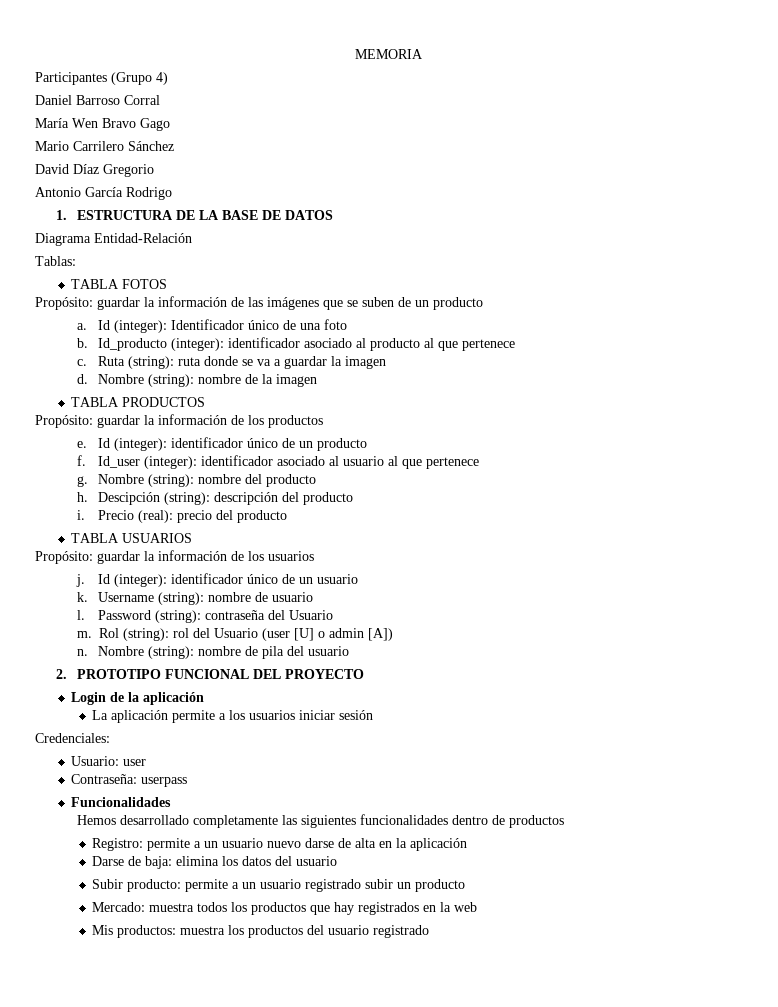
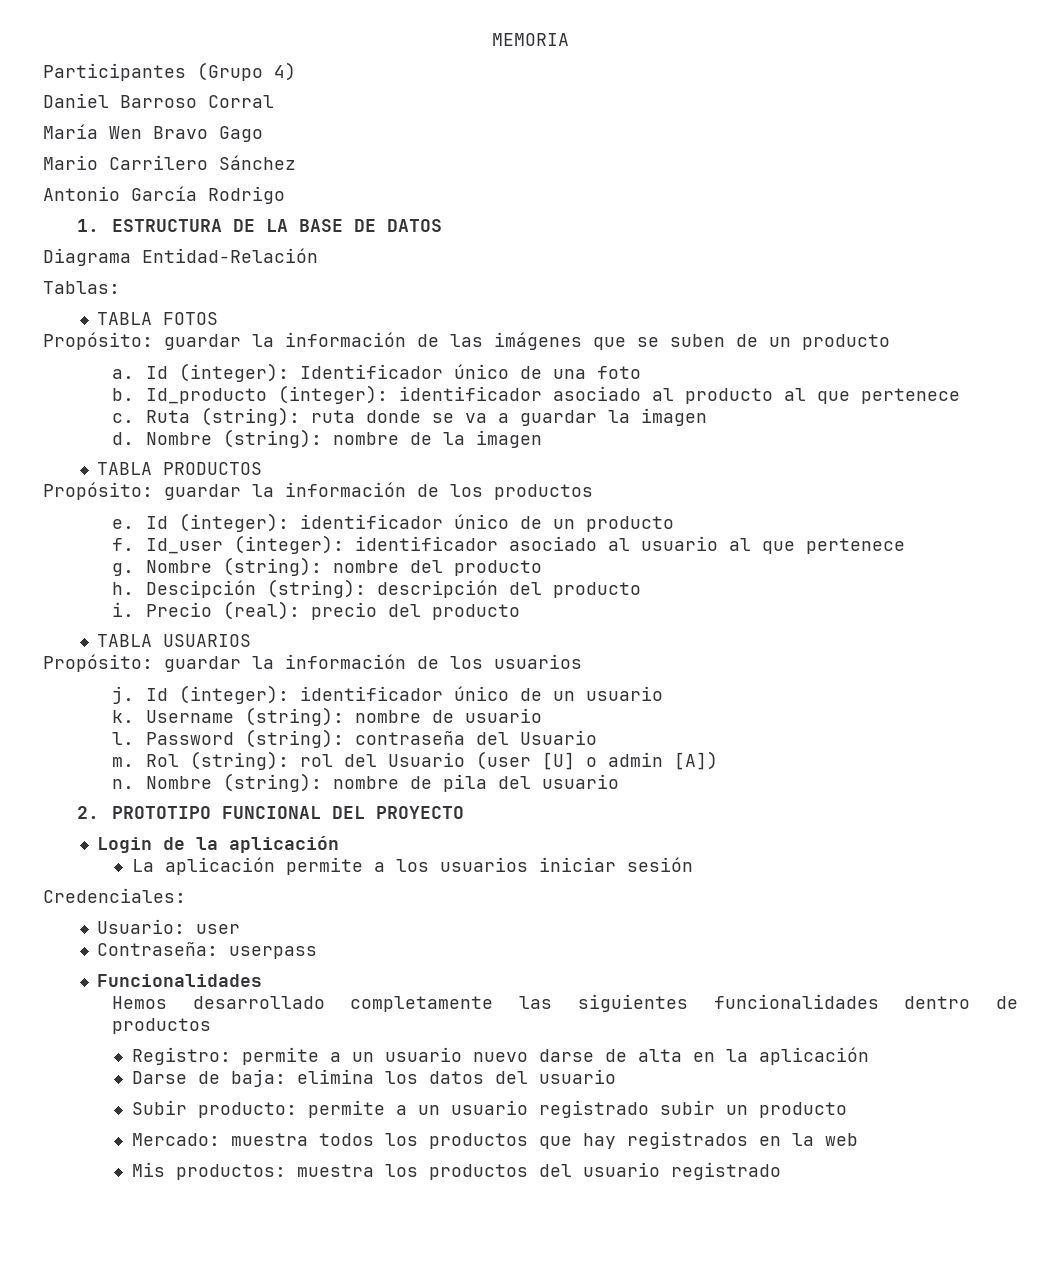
- David Díaz Gregorio

